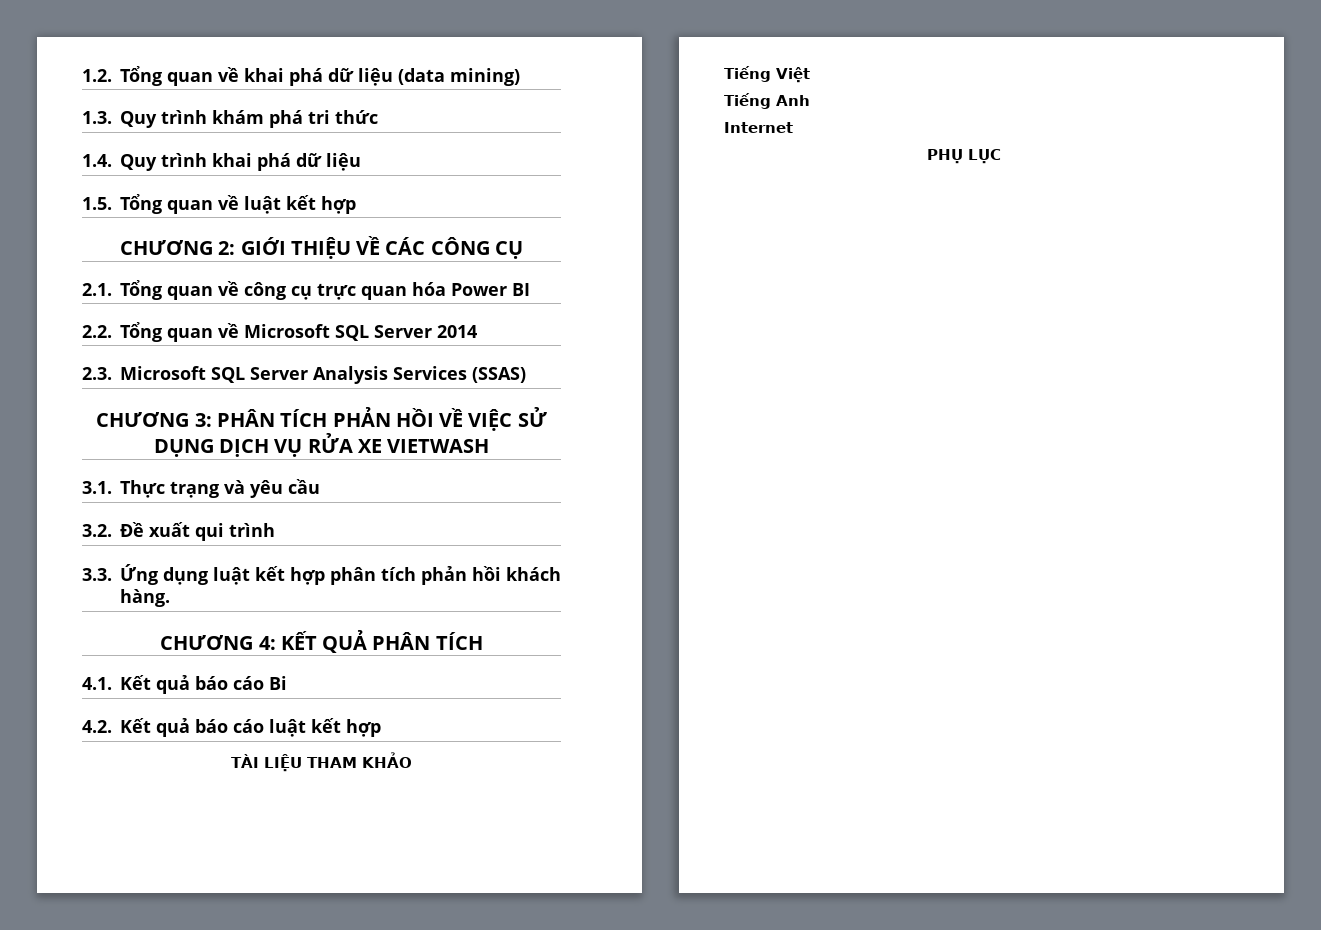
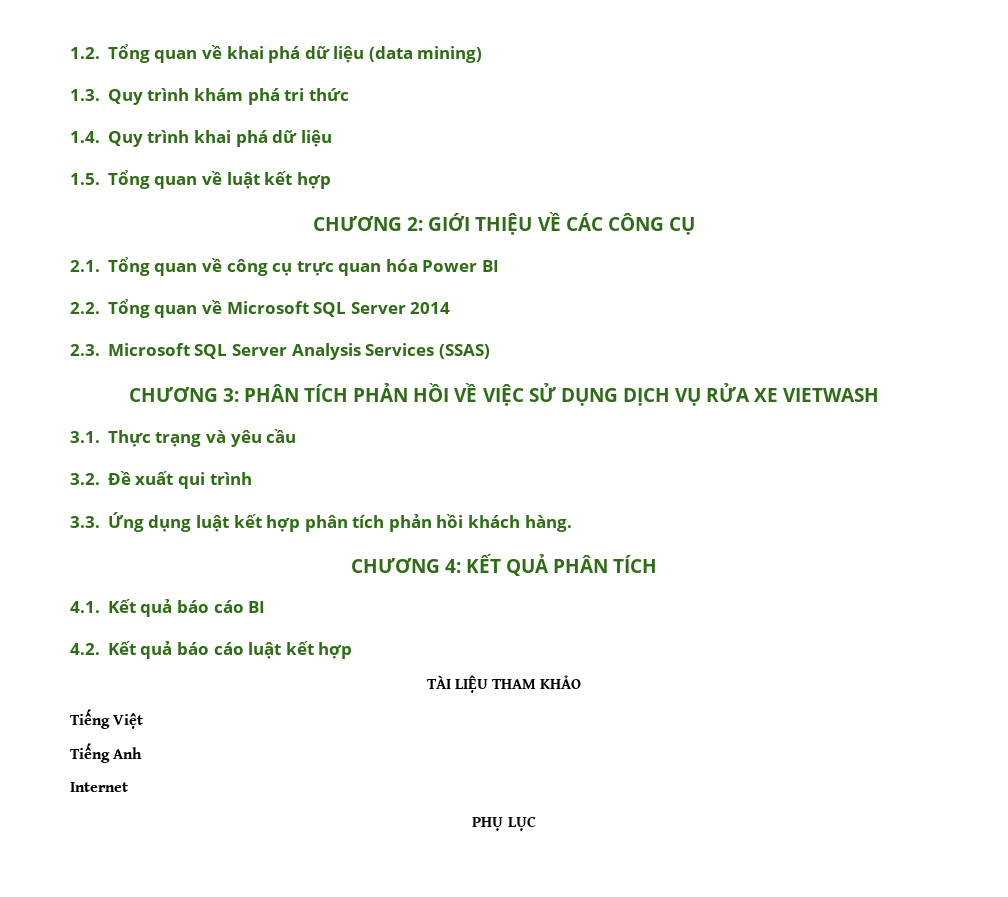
- 4.1. Kết quả báo cáo Bi
+ 4.1. Kết quả báo cáo BI

